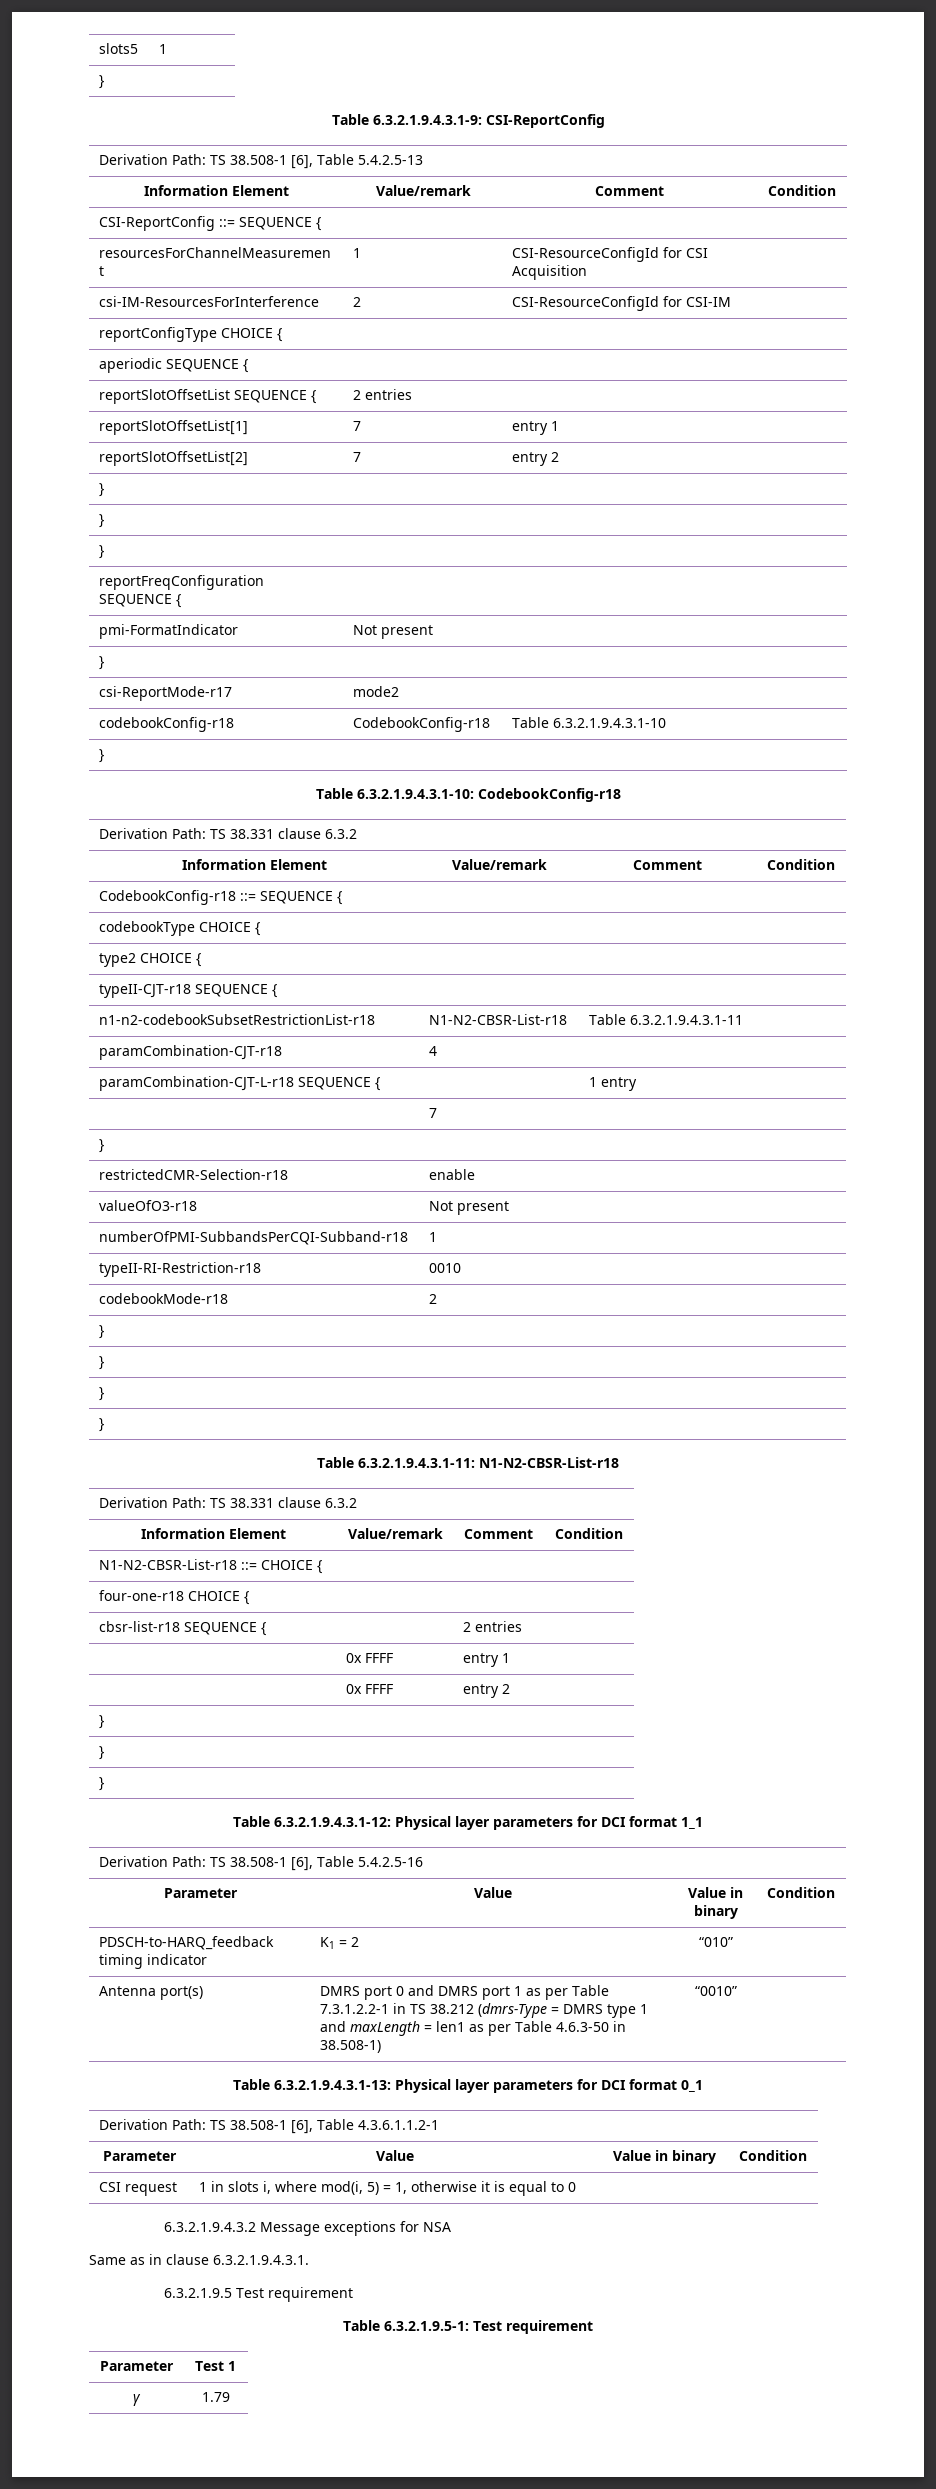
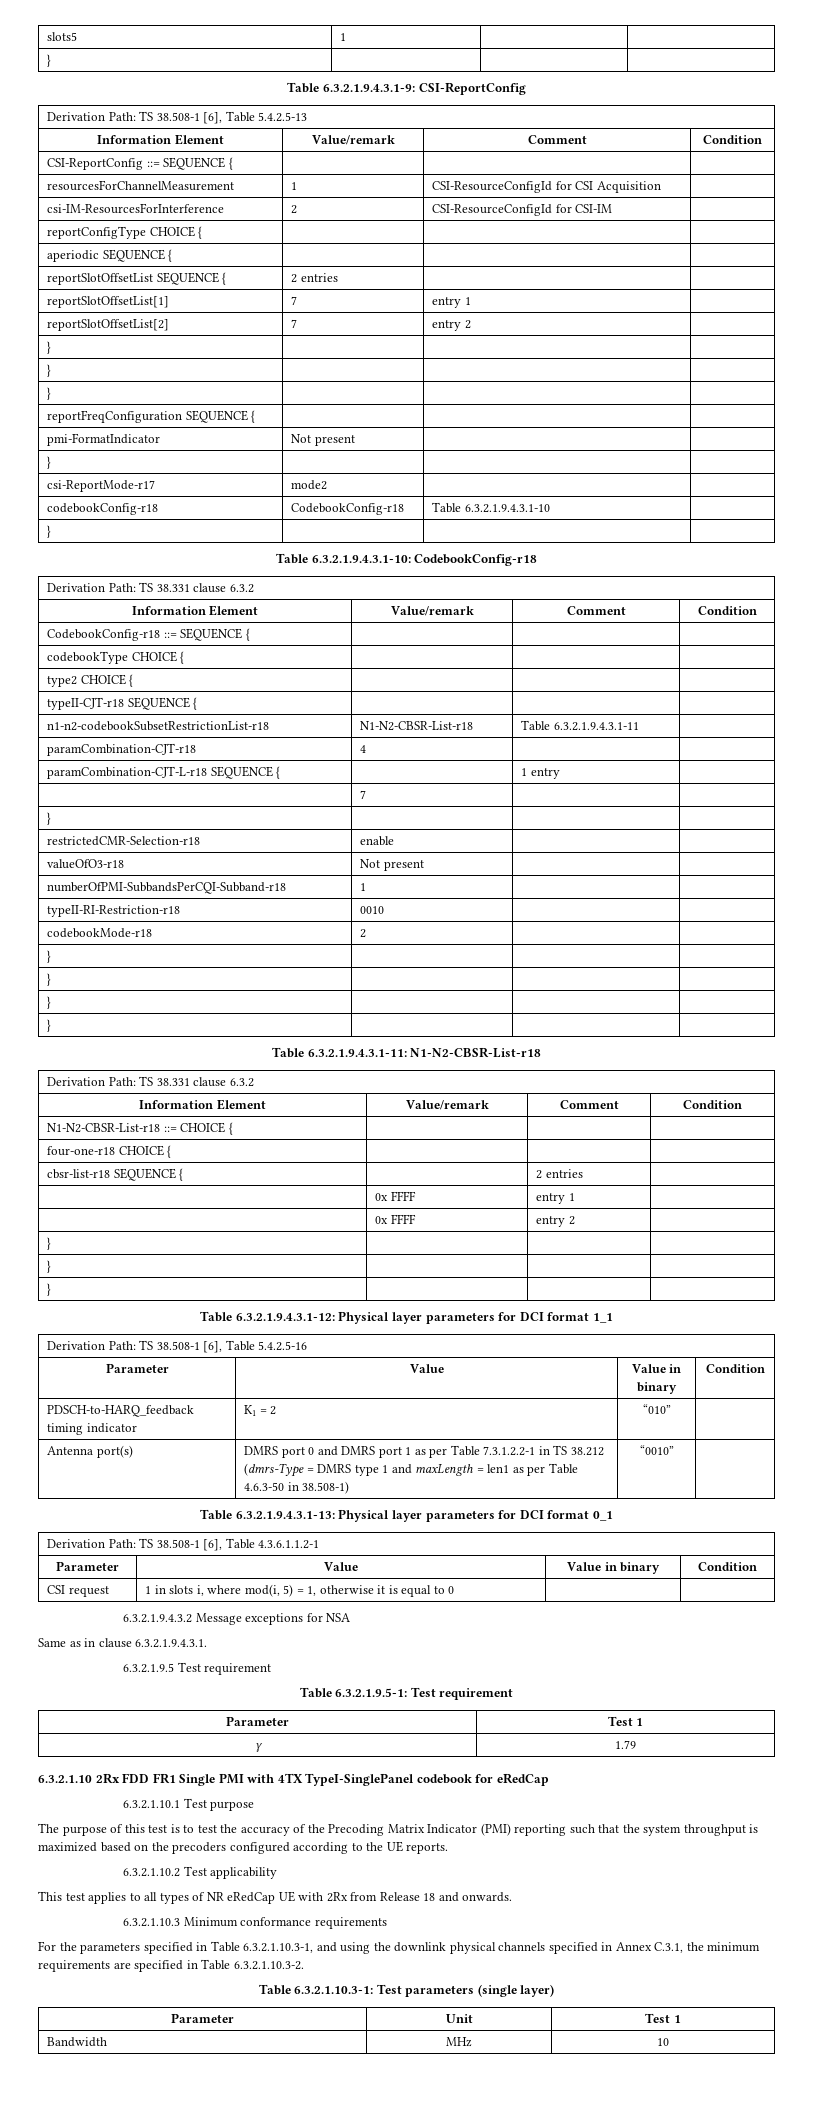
+ 6.3.2.1.10 2Rx FDD FR1 Single PMI with 4TX TypeI-SinglePanel codebook for eRedCap
+ 6.3.2.1.10.1 Test purpose
+ The purpose of this test is to test the accuracy of the Precoding Matrix Indicator (PMI) reporting such that the system throughput is maximized based on the precoders configured according to the UE reports.
+ 6.3.2.1.10.2 Test applicability
+ This test applies to all types of NR eRedCap UE with 2Rx from Release 18 and onwards.
+ 6.3.2.1.10.3 Minimum conformance requirements
+ For the parameters specified in Table 6.3.2.1.10.3-1, and using the downlink physical channels specified in Annex C.3.1, the minimum requirements are specified in Table 6.3.2.1.10.3-2.
+ Table 6.3.2.1.10.3-1: Test parameters (single layer)
+ Parameter | Unit | Test 1
+ Bandwidth | MHz | 10

